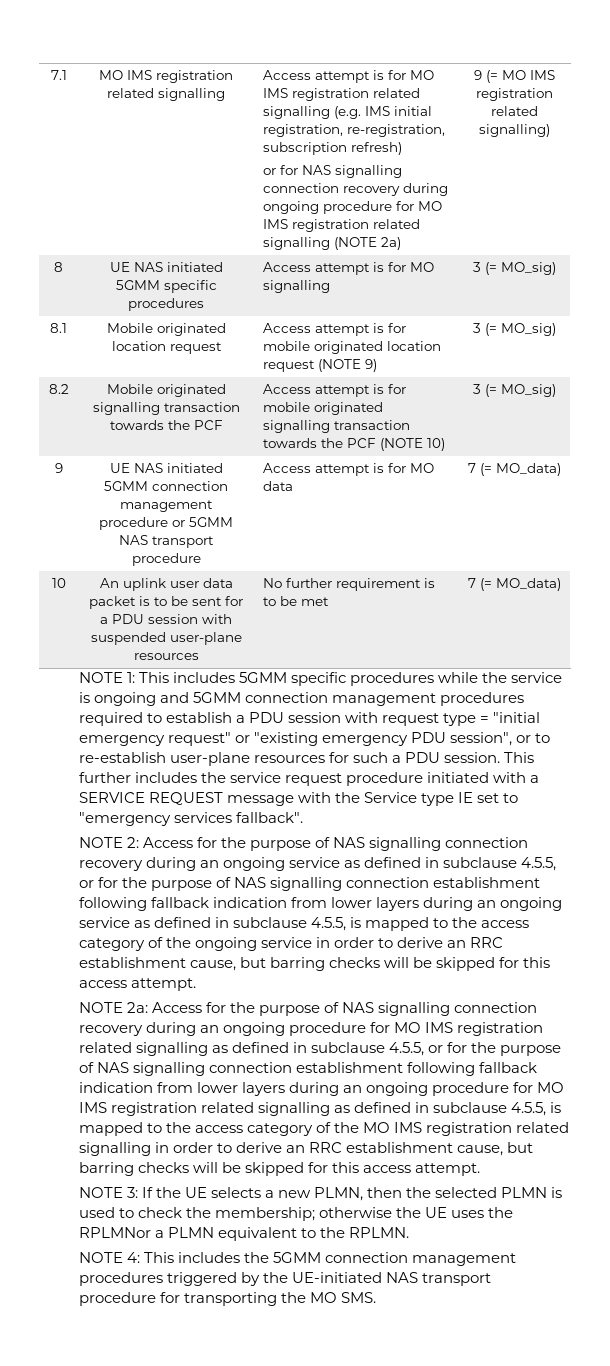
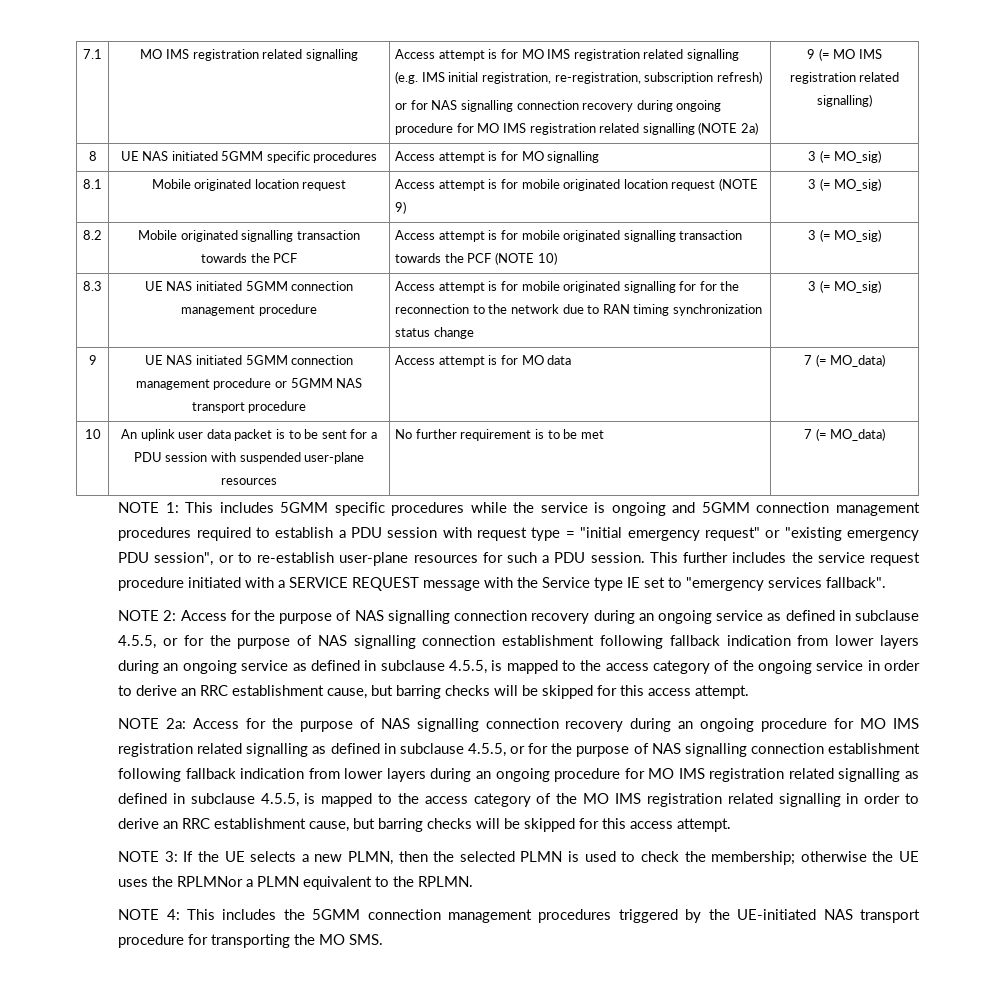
+ 8.3 | UE NAS initiated 5GMM connection management procedure | Access attempt is for mobile originated signalling for for the reconnection to the network due to RAN timing synchronization status change | 3 (= MO_sig)

